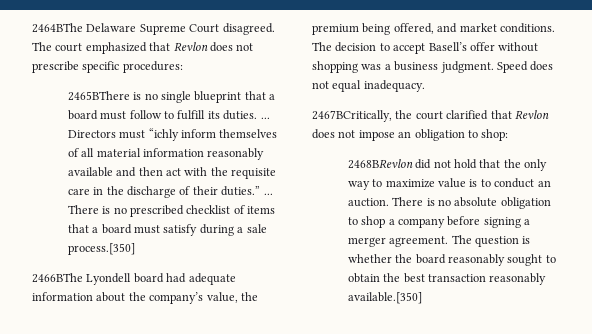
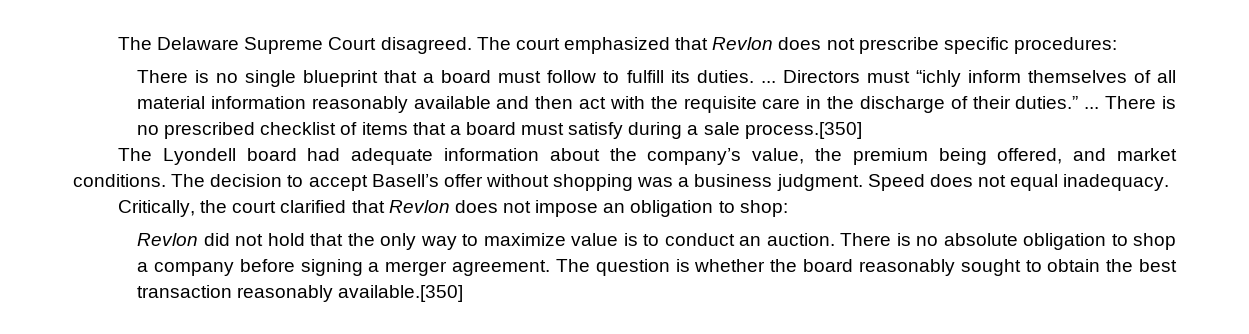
- 2464BThe Delaware Supreme Court disagreed.
+ The Delaware Supreme Court disagreed.
- 2465BThere is no single blueprint that a board must follow to fulfill its duties. ...
+ There is no single blueprint that a board must follow to fulfill its duties. ...
- 2466BThe Lyondell board had adequate information about the company’s value, the premium being offered, and market conditions.
+ The Lyondell board had adequate information about the company’s value, the premium being offered, and market conditions.
- 2467BCritically, the court clarified that Revlon does not impose an obligation to shop:
+ Critically, the court clarified that Revlon does not impose an obligation to shop:
- 2468BRevlon did not hold that the only way to maximize value is to conduct an auction.
+ Revlon did not hold that the only way to maximize value is to conduct an auction.

